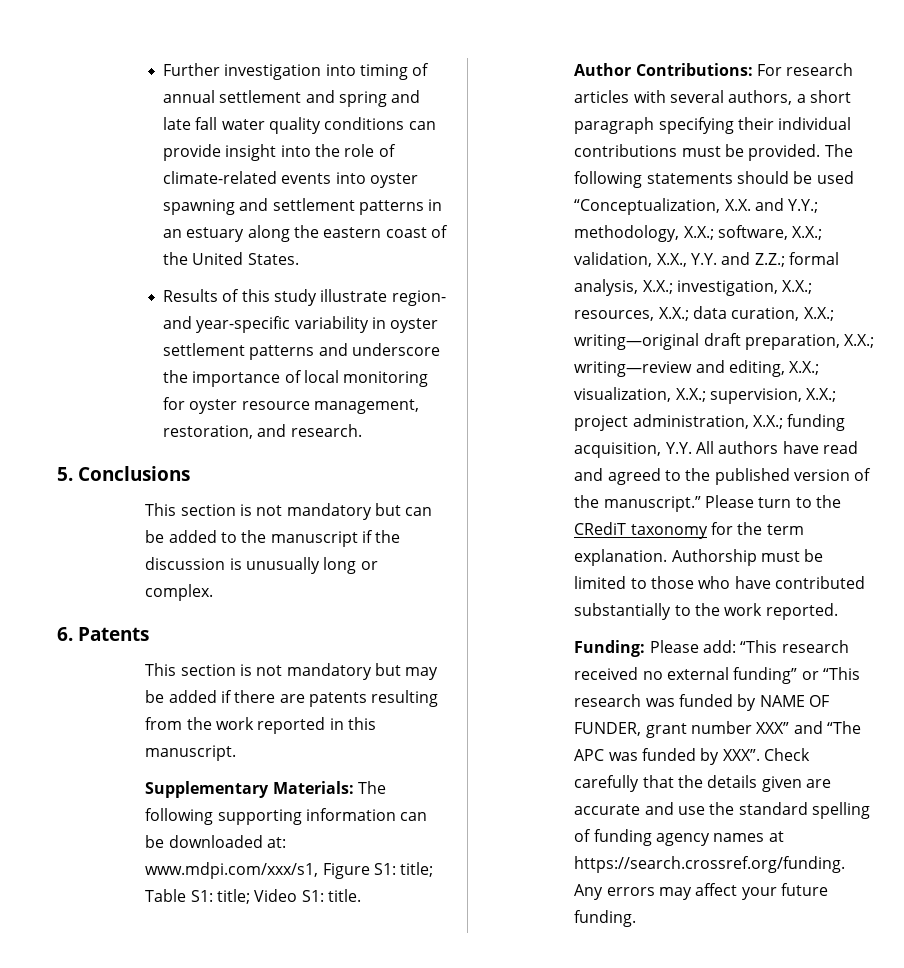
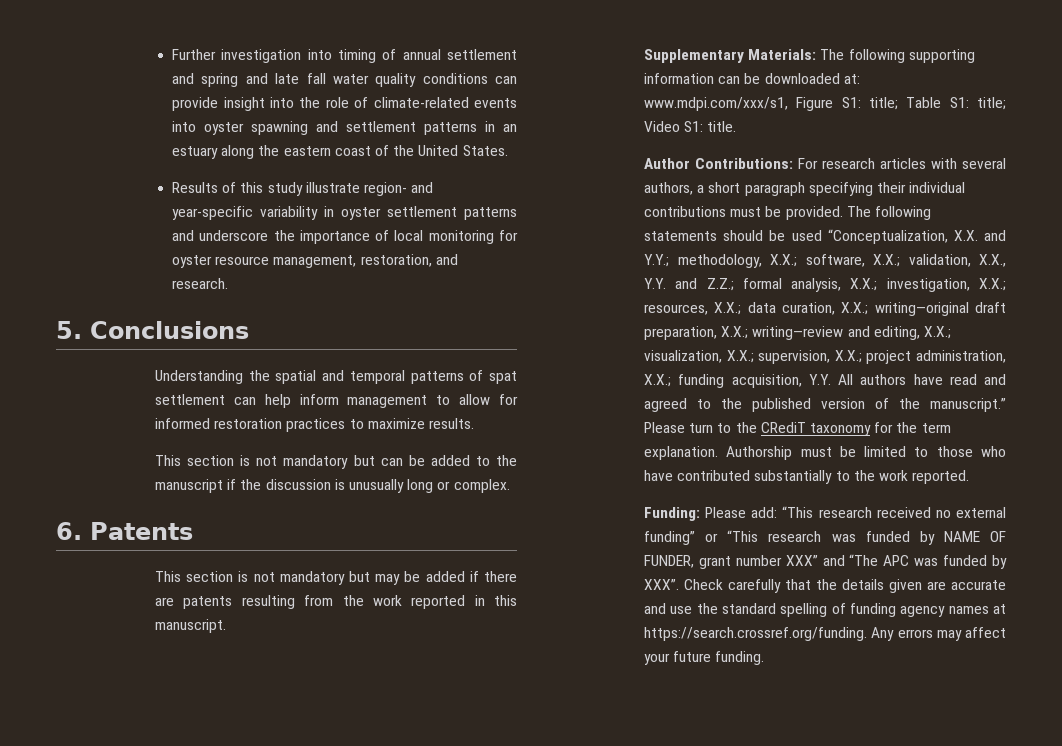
+ Understanding the spatial and temporal patterns of spat settlement can help inform management to allow for informed restoration practices to maximize results.

